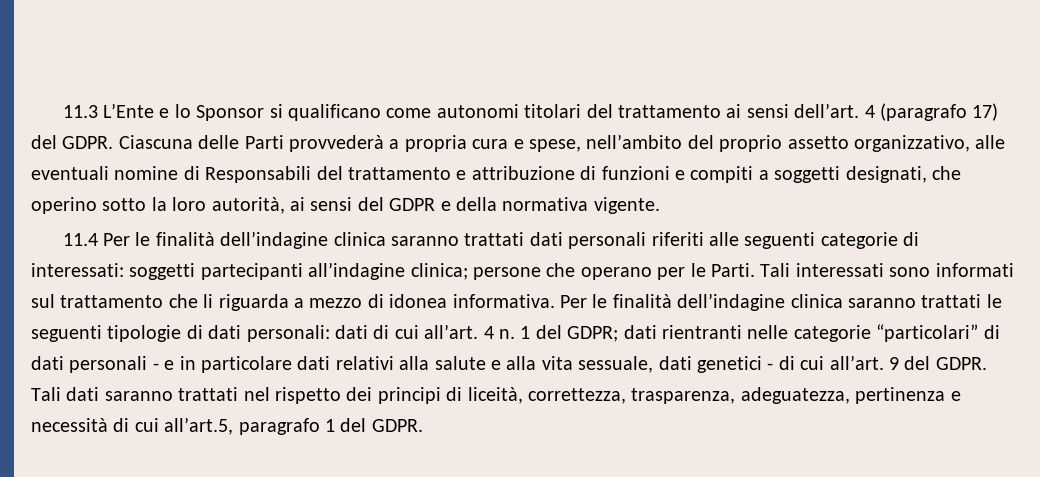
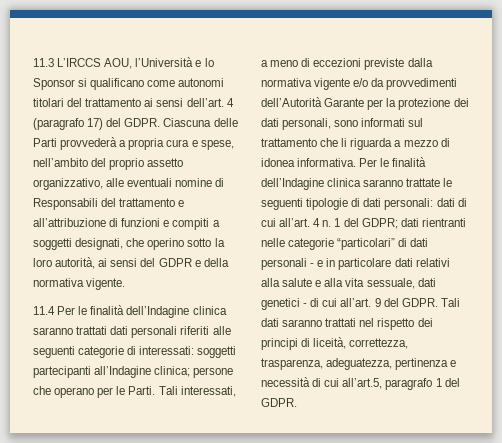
- 11.3 L’Ente e lo Sponsor si qualificano come autonomi titolari del trattamento ai sensi dell’art.
+ 11.3 L’IRCCS AOU, l’Università e lo Sponsor si qualificano come autonomi titolari del trattamento ai sensi dell’art.
- Ciascuna delle Parti provvederà a propria cura e spese, nell’ambito del proprio assetto organizzativo, alle eventuali nomine di Responsabili del trattamento e attribuzione di funzioni e compiti a soggetti designati, che operino sotto la loro autorità, ai sensi del GDPR e della normativa vigente.
+ Ciascuna delle Parti provvederà a propria cura e spese, nell’ambito del proprio assetto organizzativo, alle eventuali nomine di Responsabili del trattamento e all’attribuzione di funzioni e compiti a soggetti designati, che operino sotto la loro autorità, ai sensi del GDPR e della normativa vigente.
- 11.4 Per le finalità dell’indagine clinica saranno trattati dati personali riferiti alle seguenti categorie di interessati: soggetti partecipanti all’indagine clinica; persone che operano per le Parti.
+ 11.4 Per le finalità dell’Indagine clinica saranno trattati dati personali riferiti alle seguenti categorie di interessati: soggetti partecipanti all’Indagine clinica; persone che operano per le Parti.
- Tali interessati sono informati sul trattamento che li riguarda a mezzo di idonea informativa.
+ Tali interessati, a meno di eccezioni previste dalla normativa vigente e/o da provvedimenti dell’Autorità Garante per la protezione dei dati personali, sono informati sul trattamento che li riguarda a mezzo di idonea informativa.
- Per le finalità dell’indagine clinica saranno trattati le seguenti tipologie di dati personali: dati di cui all’art.
+ Per le finalità dell’Indagine clinica saranno trattate le seguenti tipologie di dati personali: dati di cui all’art.

